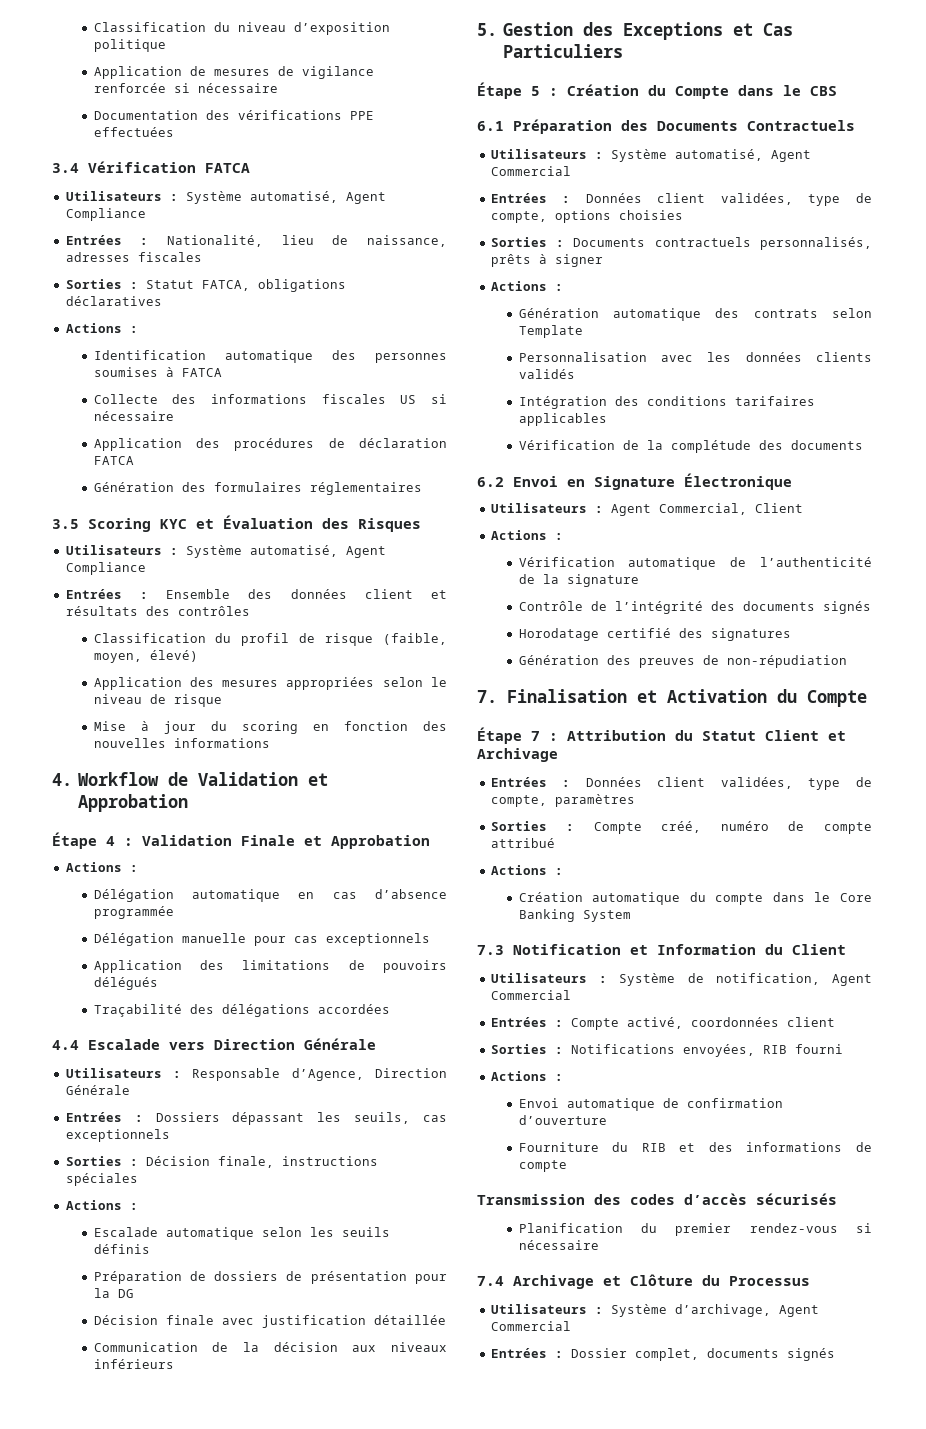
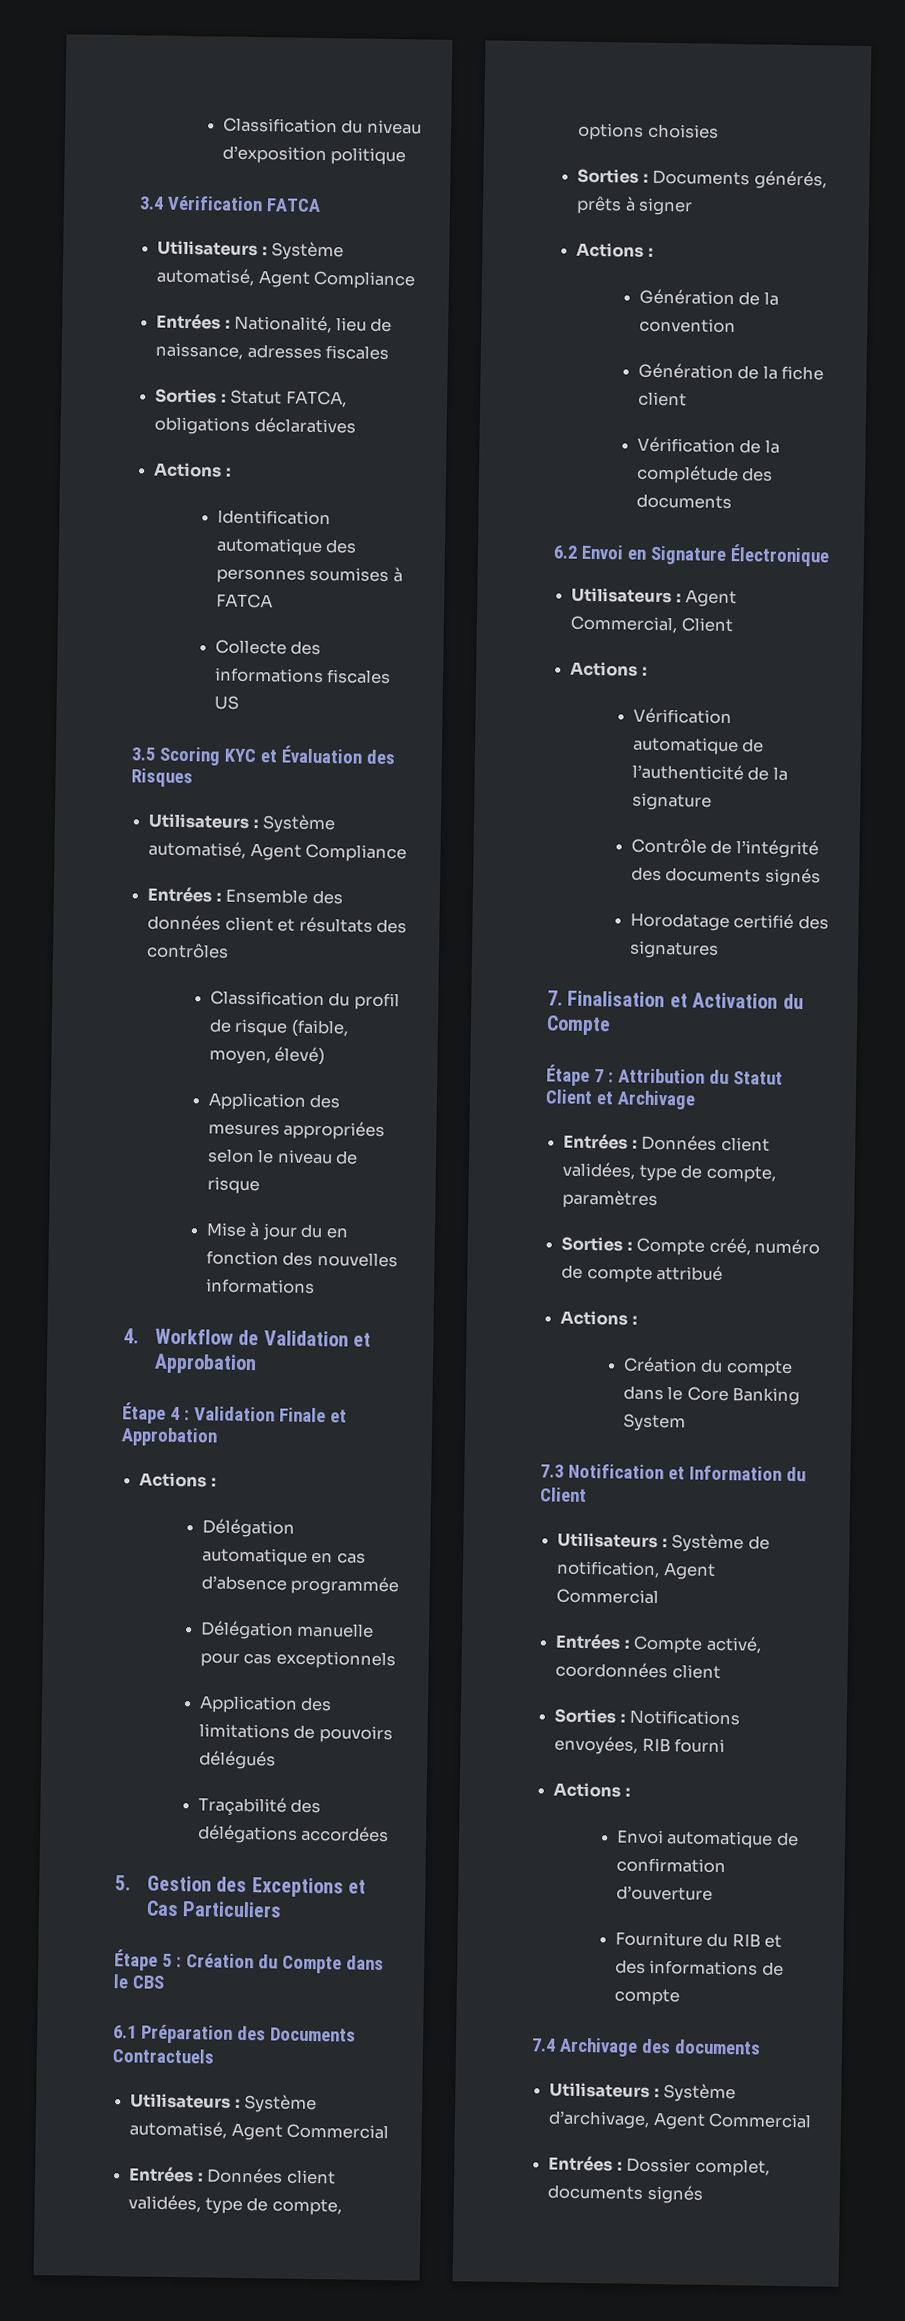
- Application de mesures de vigilance renforcée si nécessaire
- Documentation des vérifications PPE effectuées
- Collecte des informations fiscales US si nécessaire
- Application des procédures de déclaration FATCA
- Génération des formulaires réglementaires
+ Collecte des informations fiscales US
- Mise à jour du scoring en fonction des nouvelles informations
+ Mise à jour du en fonction des nouvelles informations
- 4.4 Escalade vers Direction Générale
- Utilisateurs : Responsable d’Agence, Direction Générale
- Entrées : Dossiers dépassant les seuils, cas exceptionnels
- Sorties : Décision finale, instructions spéciales
- Actions :
- Escalade automatique selon les seuils définis
- Préparation de dossiers de présentation pour la DG
- Décision finale avec justification détaillée
- Communication de la décision aux niveaux inférieurs
- Sorties : Documents contractuels personnalisés, prêts à signer
+ Sorties : Documents générés, prêts à signer
- Génération automatique des contrats selon Template
- Personnalisation avec les données clients validés
- Intégration des conditions tarifaires applicables
+ Génération de la convention
+ Génération de la fiche client
- Génération des preuves de non-répudiation
- Création automatique du compte dans le Core Banking System
+ Création du compte dans le Core Banking System
- Transmission des codes d’accès sécurisés
- Planification du premier rendez-vous si nécessaire
- 7.4 Archivage et Clôture du Processus
+ 7.4 Archivage des documents

